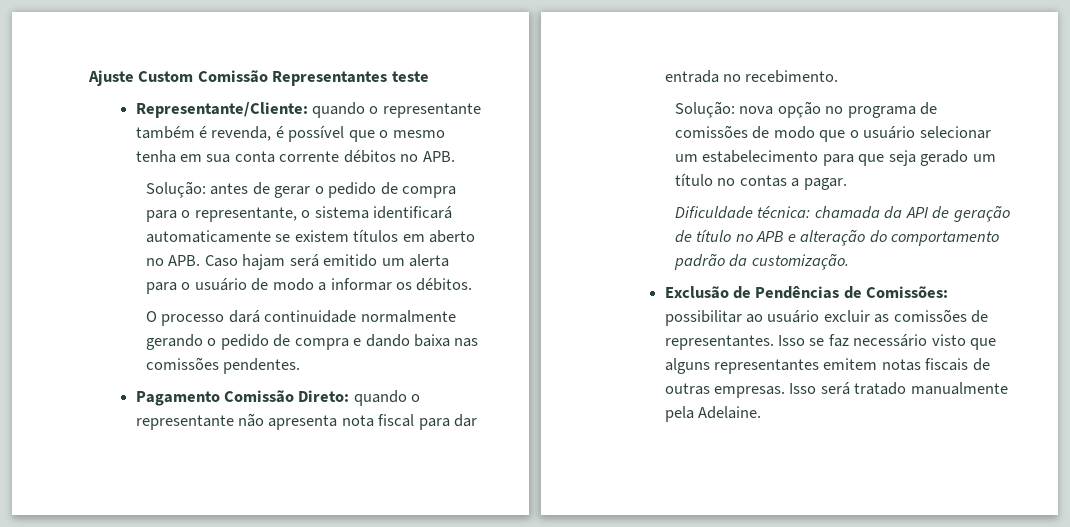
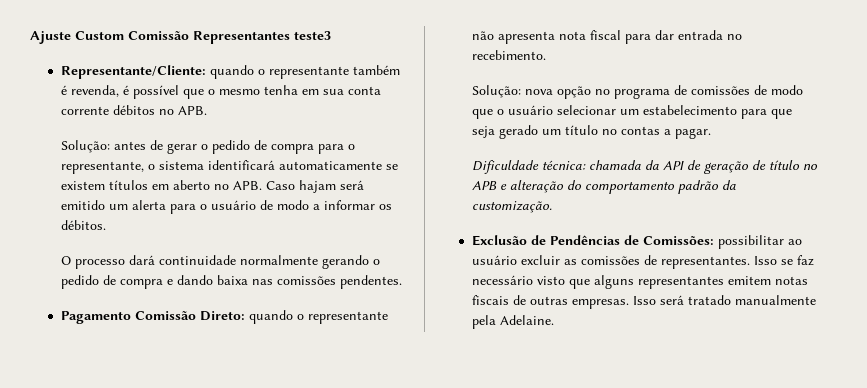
- Ajuste Custom Comissão Representantes teste
+ Ajuste Custom Comissão Representantes teste3

